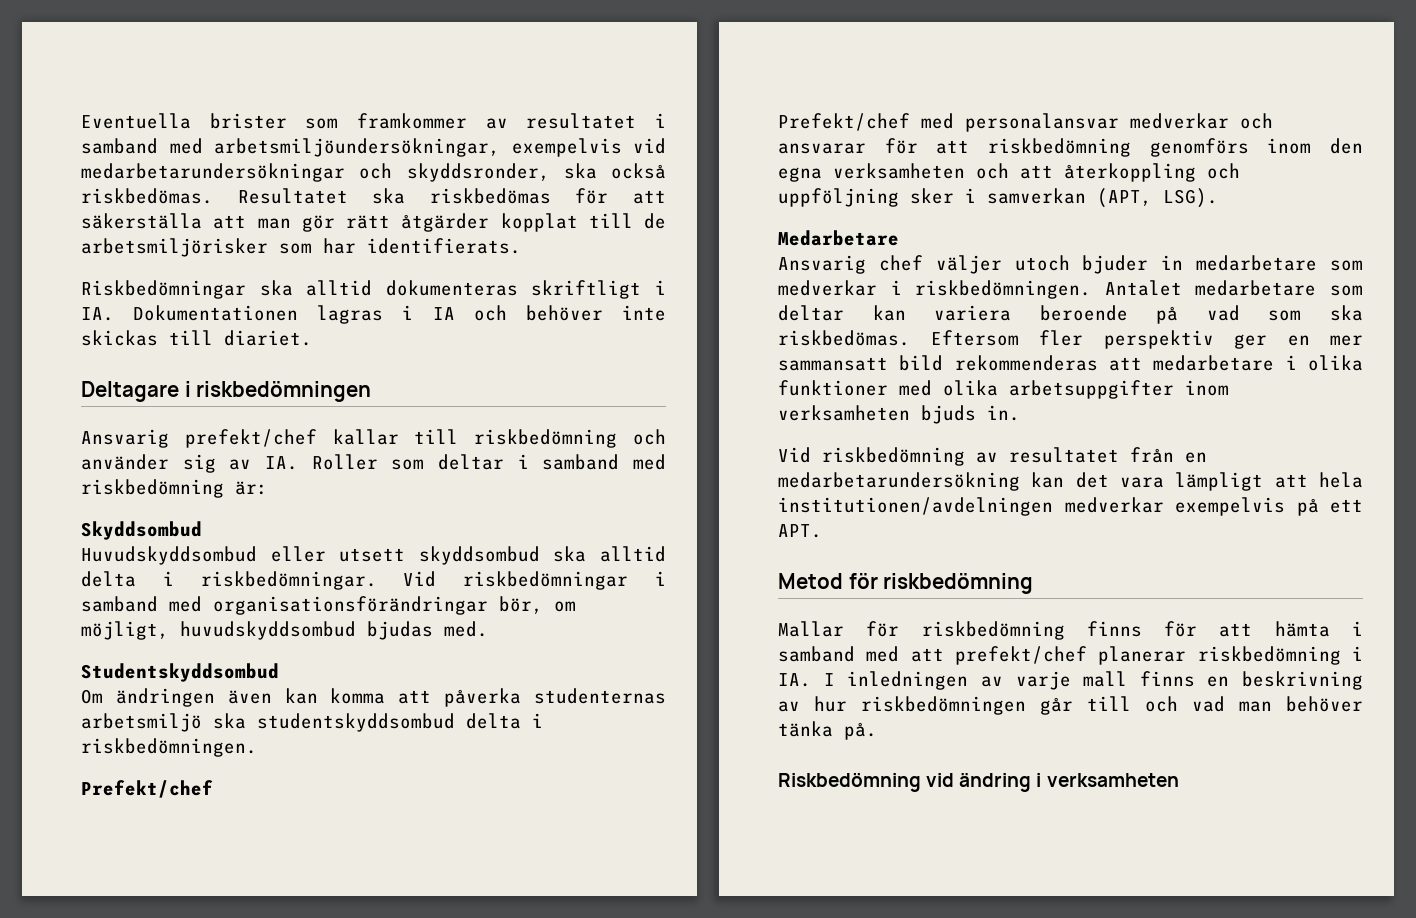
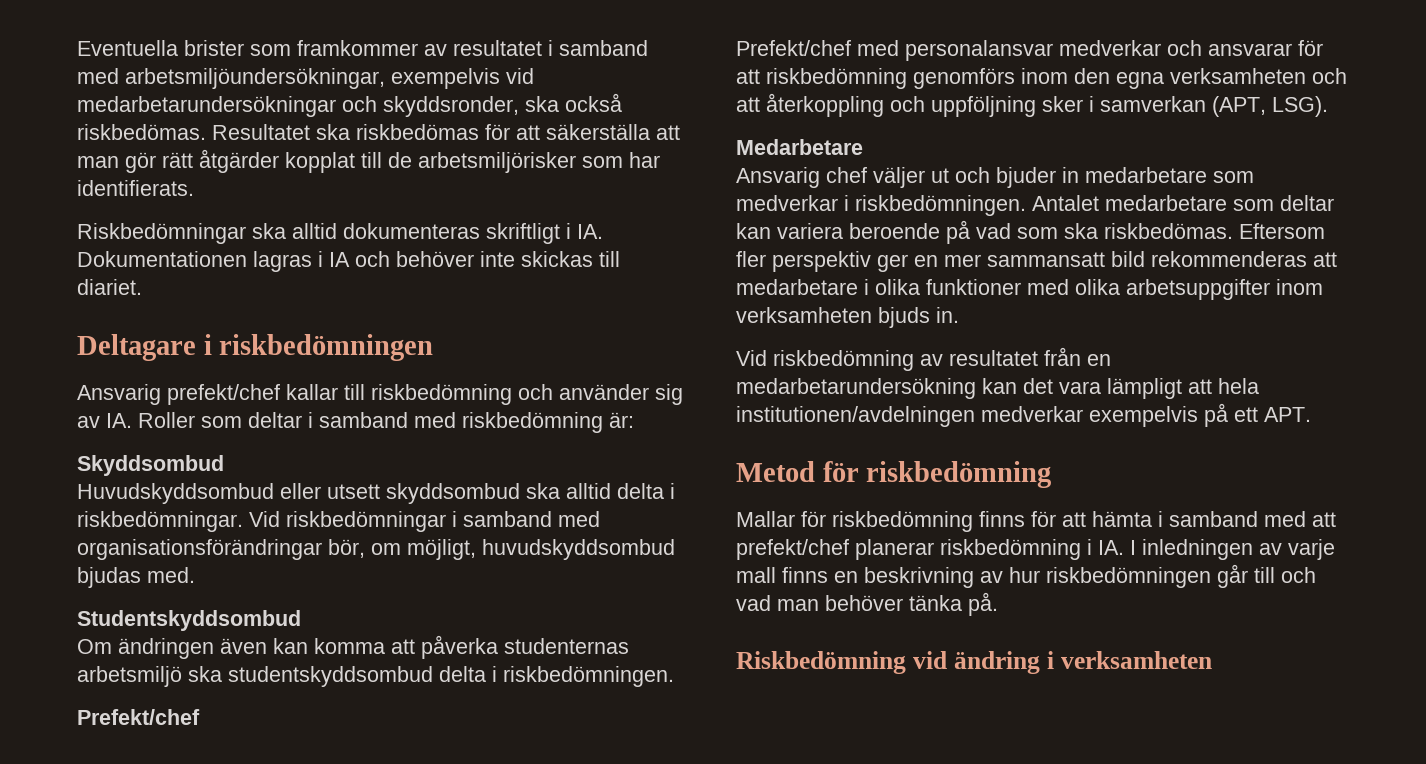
- Ansvarig chef väljer utoch bjuder in medarbetare som medverkar i riskbedömningen.
+ Ansvarig chef väljer ut och bjuder in medarbetare som medverkar i riskbedömningen.

